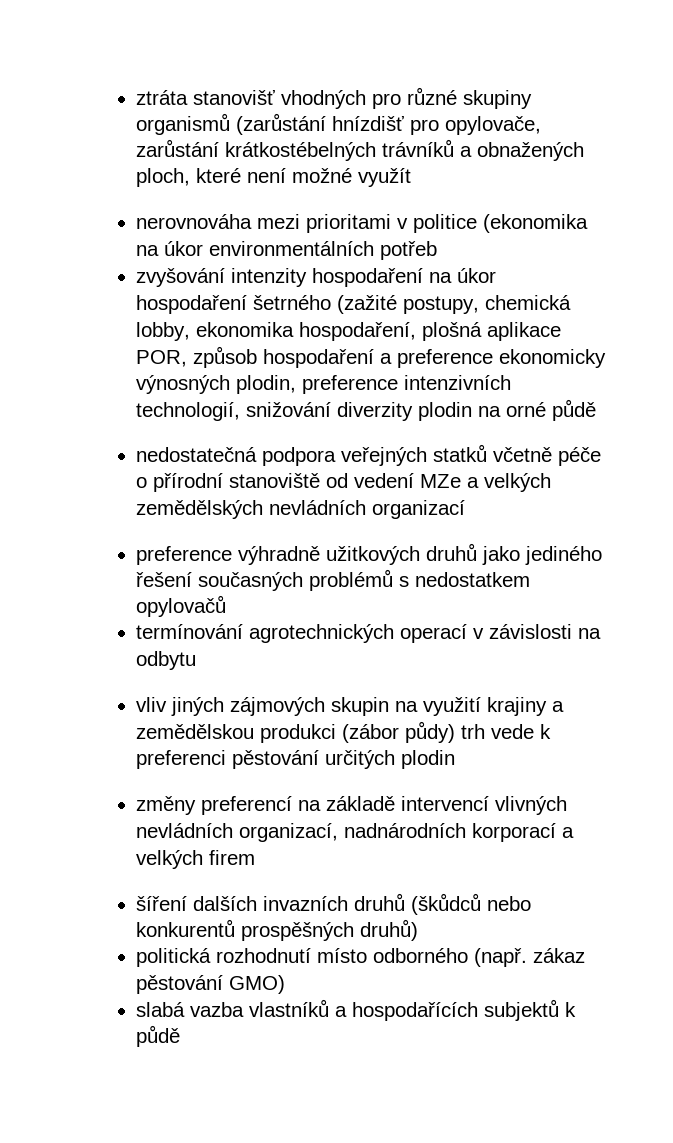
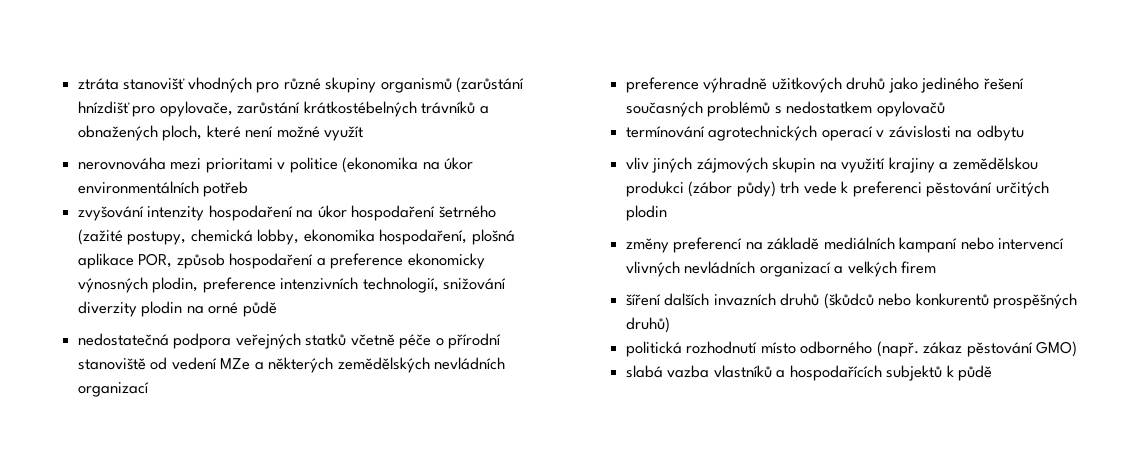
- nedostatečná podpora veřejných statků včetně péče o přírodní stanoviště od vedení MZe a velkých zemědělských nevládních organizací
+ nedostatečná podpora veřejných statků včetně péče o přírodní stanoviště od vedení MZe a některých zemědělských nevládních organizací
- změny preferencí na základě intervencí vlivných nevládních organizací, nadnárodních korporací a velkých firem
+ změny preferencí na základě mediálních kampaní nebo intervencí vlivných nevládních organizací a velkých firem

